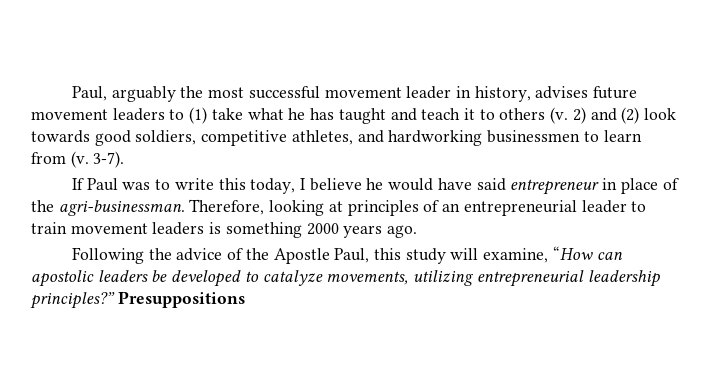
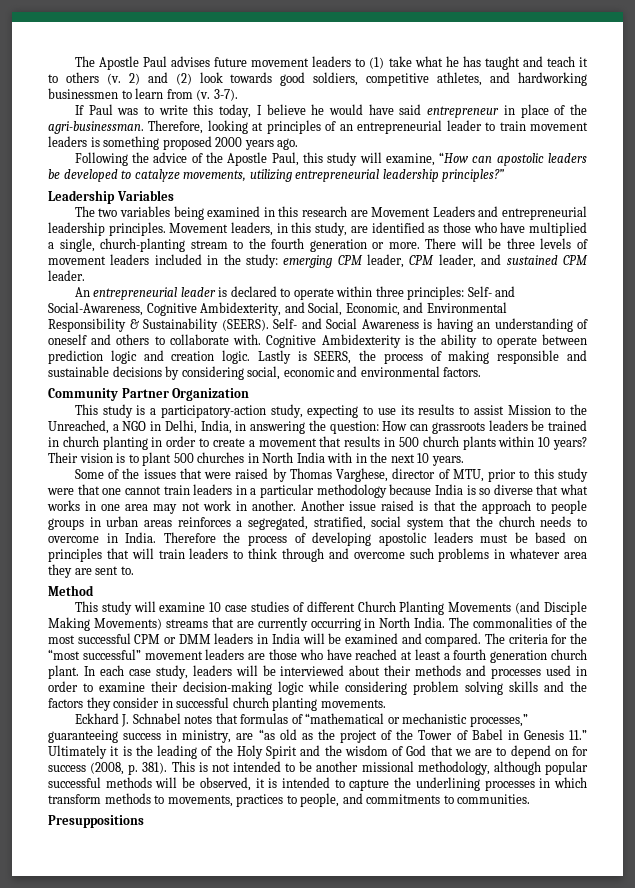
- Paul, arguably the most successful movement leader in history, advises future movement leaders to (1) take what he has taught and teach it to others (v.
+ The Apostle Paul advises future movement leaders to (1) take what he has taught and teach it to others (v.
- Therefore, looking at principles of an entrepreneurial leader to train movement leaders is something 2000 years ago.
+ Therefore, looking at principles of an entrepreneurial leader to train movement leaders is something proposed 2000 years ago.
- Following the advice of the Apostle Paul, this study will examine, “How can apostolic leaders be developed to catalyze movements, utilizing entrepreneurial leadership principles?” Presuppositions
+ Following the advice of the Apostle Paul, this study will examine, “How can apostolic leaders be developed to catalyze movements, utilizing entrepreneurial leadership principles?”
+ Leadership Variables
+ The two variables being examined in this research are Movement Leaders and entrepreneurial leadership principles. Movement leaders, in this study, are identified as those who have multiplied a single, church-planting stream to the fourth generation or more. There will be three levels of movement leaders included in the study: emerging CPM leader, CPM leader, and sustained CPM leader.
+ An entrepreneurial leader is declared to operate within three principles: Self- and Social-Awareness, Cognitive Ambidexterity, and Social, Economic, and Environmental Responsibility & Sustainability (SEERS). Self- and Social Awareness is having an understanding of oneself and others to collaborate with. Cognitive Ambidexterity is the ability to operate between prediction logic and creation logic. Lastly is SEERS, the process of making responsible and sustainable decisions by considering social, economic and environmental factors.
+ Community Partner Organization
+ This study is a participatory-action study, expecting to use its results to assist Mission to the Unreached, a NGO in Delhi, India, in answering the question: How can grassroots leaders be trained in church planting in order to create a movement that results in 500 church plants within 10 years? Their vision is to plant 500 churches in North India with in the next 10 years.
+ Some of the issues that were raised by Thomas Varghese, director of MTU, prior to this study were that one cannot train leaders in a particular methodology because India is so diverse that what works in one area may not work in another. Another issue raised is that the approach to people groups in urban areas reinforces a segregated, stratified, social system that the church needs to overcome in India. Therefore the process of developing apostolic leaders must be based on principles that will train leaders to think through and overcome such problems in whatever area they are sent to.
+ Method
+ This study will examine 10 case studies of different Church Planting Movements (and Disciple Making Movements) streams that are currently occurring in North India. The commonalities of the most successful CPM or DMM leaders in India will be examined and compared. The criteria for the “most successful” movement leaders are those who have reached at least a fourth generation church plant. In each case study, leaders will be interviewed about their methods and processes used in order to examine their decision-making logic while considering problem solving skills and the factors they consider in successful church planting movements.
+ Eckhard J. Schnabel notes that formulas of “mathematical or mechanistic processes,” guaranteeing success in ministry, are “as old as the project of the Tower of Babel in Genesis 11.” Ultimately it is the leading of the Holy Spirit and the wisdom of God that we are to depend on for success (2008, p. 381). This is not intended to be another missional methodology, although popular successful methods will be observed, it is intended to capture the underlining processes in which transform methods to movements, practices to people, and commitments to communities.
+ Presuppositions

